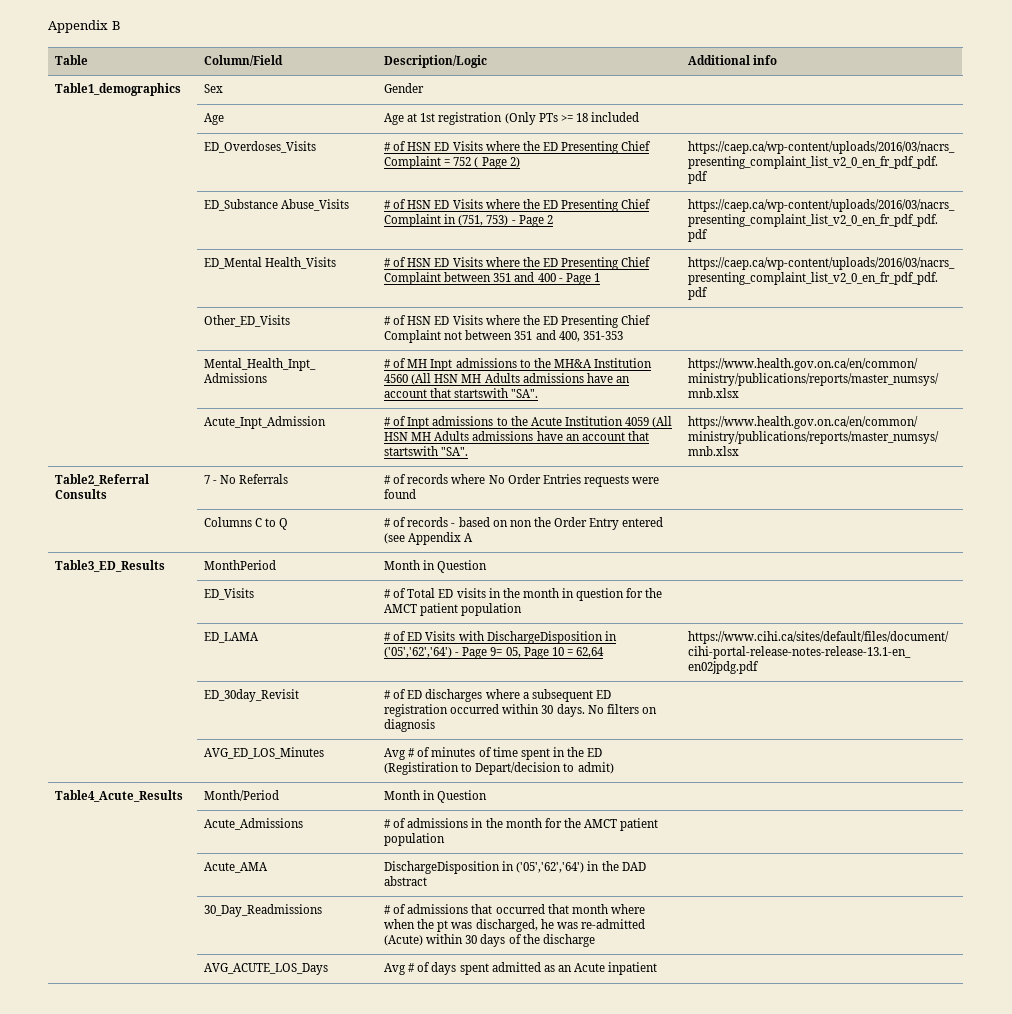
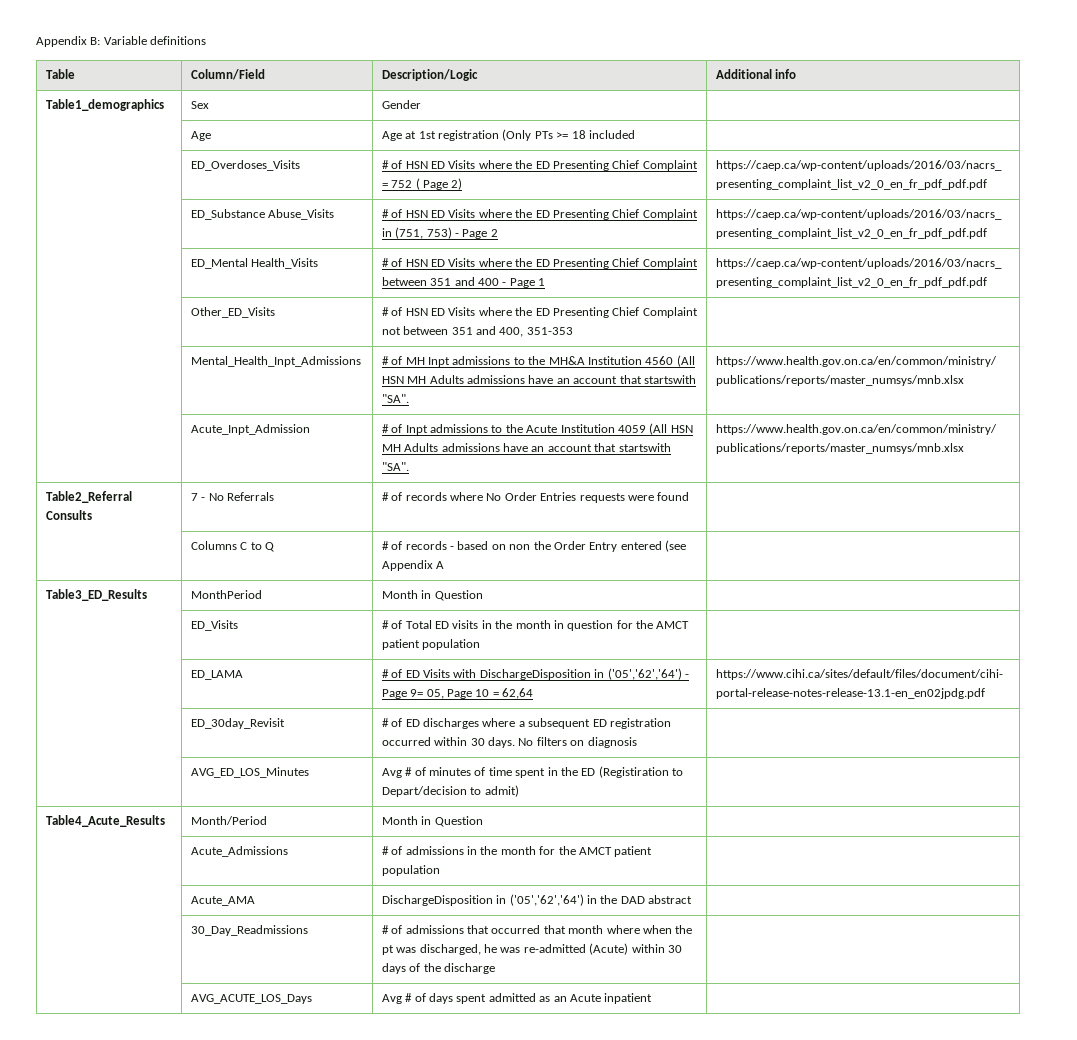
- Appendix B
+ Appendix B: Variable definitions

